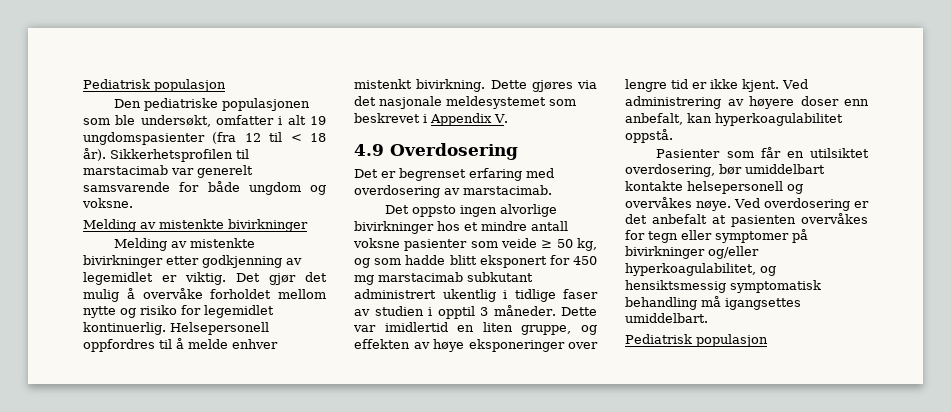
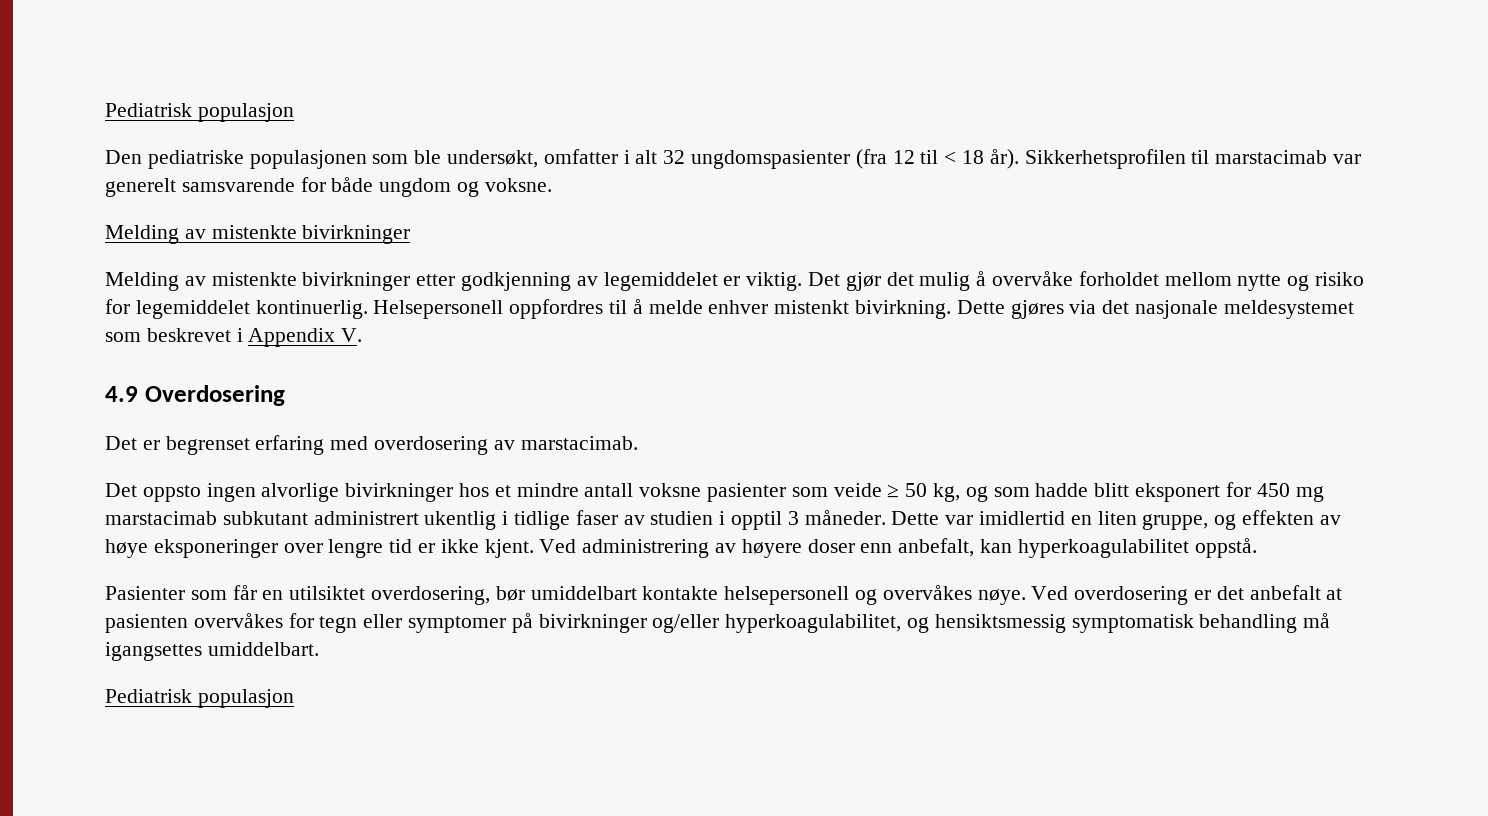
- Den pediatriske populasjonen som ble undersøkt, omfatter i alt 19 ungdomspasienter (fra 12 til < 18 år).
+ Den pediatriske populasjonen som ble undersøkt, omfatter i alt 32 ungdomspasienter (fra 12 til < 18 år).
- Melding av mistenkte bivirkninger etter godkjenning av legemidlet er viktig.
+ Melding av mistenkte bivirkninger etter godkjenning av legemiddelet er viktig.
- Det gjør det mulig å overvåke forholdet mellom nytte og risiko for legemidlet kontinuerlig.
+ Det gjør det mulig å overvåke forholdet mellom nytte og risiko for legemiddelet kontinuerlig.

